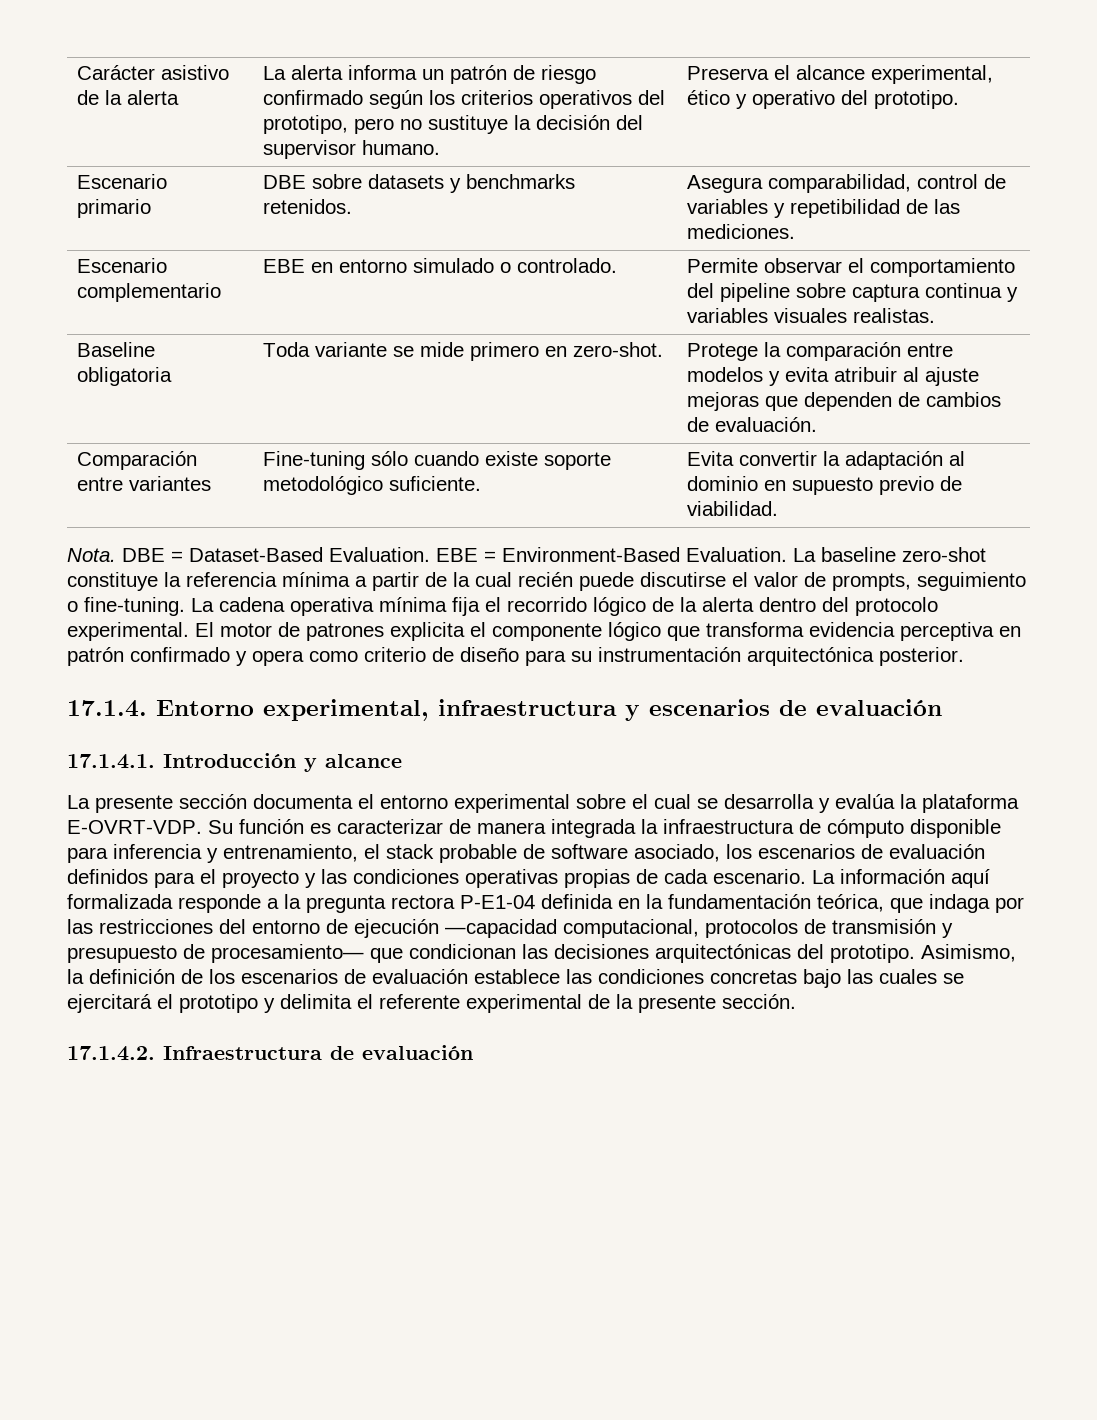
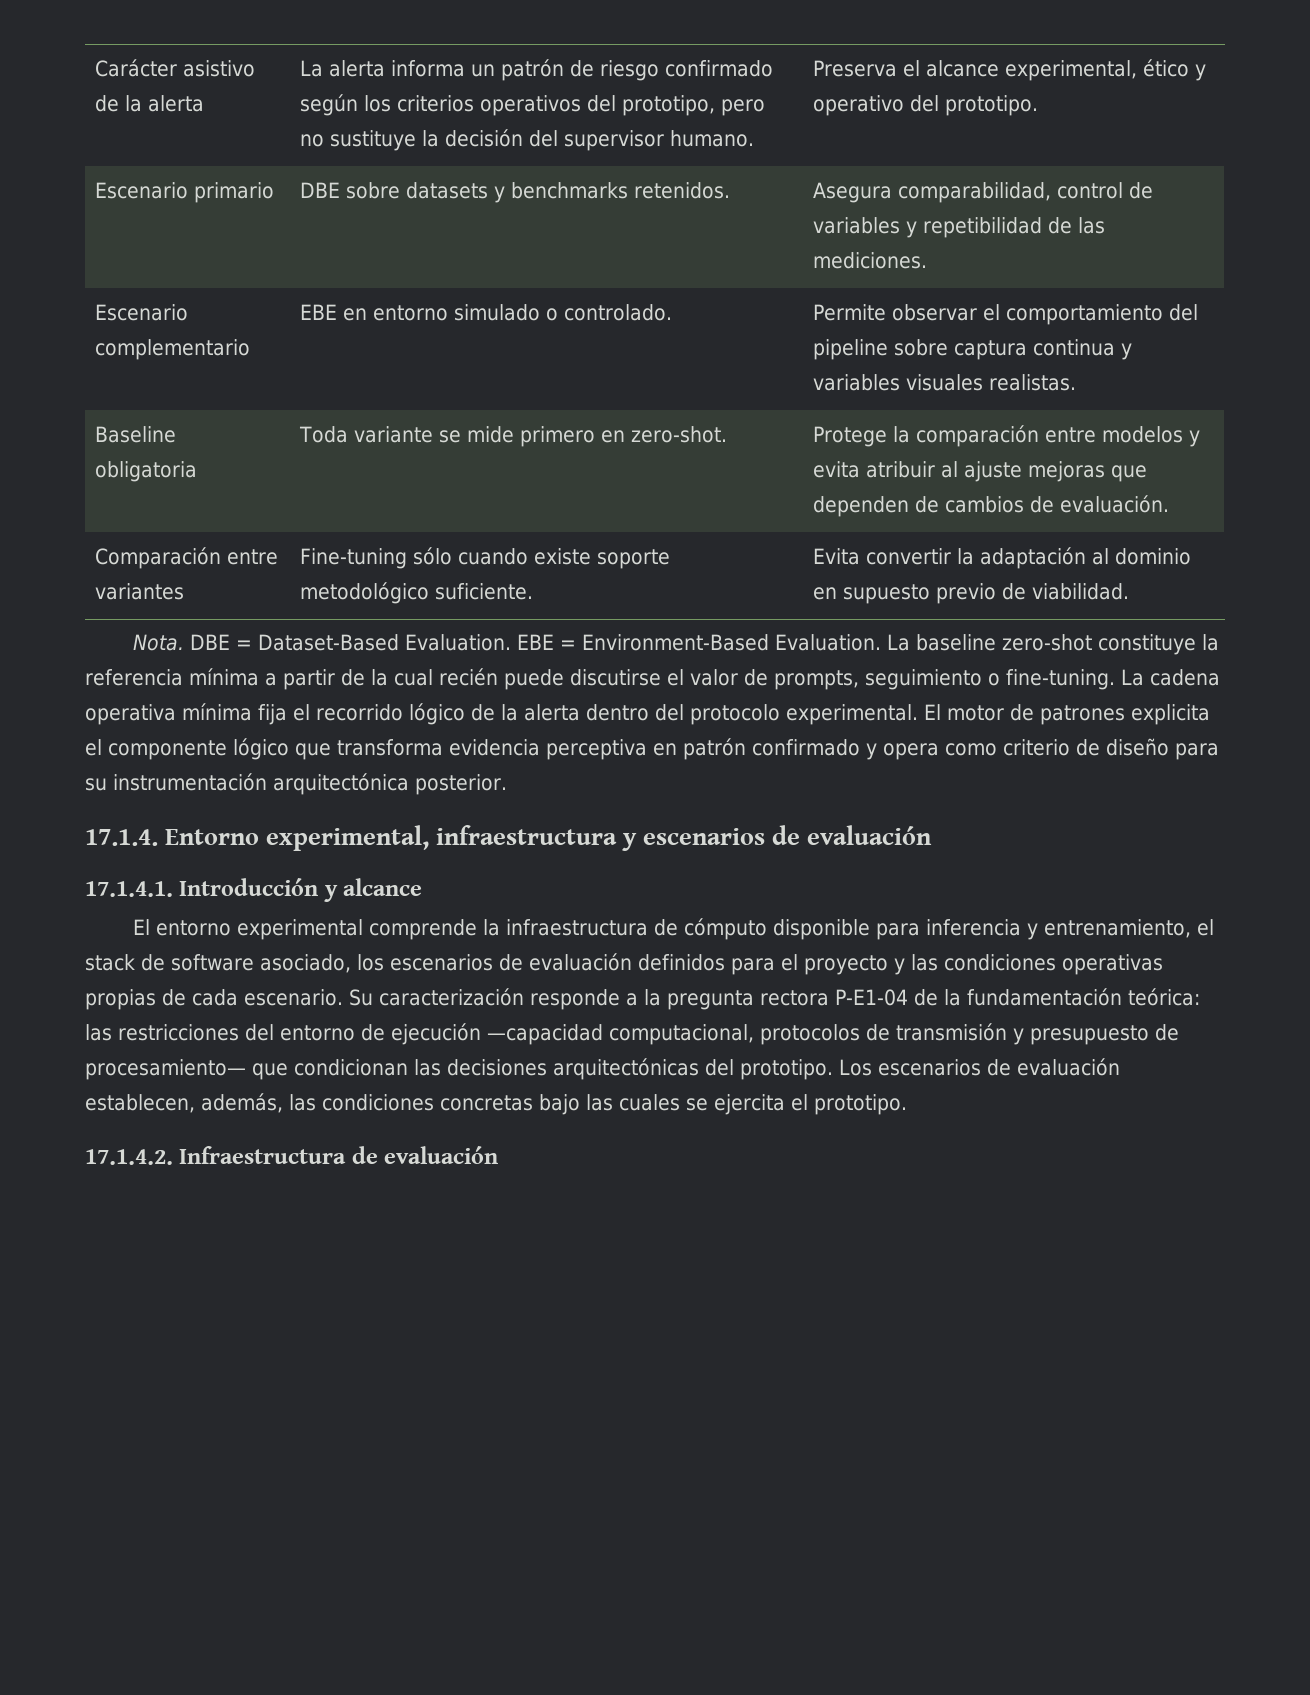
- La presente sección documenta el entorno experimental sobre el cual se desarrolla y evalúa la plataforma E-OVRT-VDP. Su función es caracterizar de manera integrada la infraestructura de cómputo disponible para inferencia y entrenamiento, el stack probable de software asociado, los escenarios de evaluación definidos para el proyecto y las condiciones operativas propias de cada escenario.
+ El entorno experimental comprende la infraestructura de cómputo disponible para inferencia y entrenamiento, el stack de software asociado, los escenarios de evaluación definidos para el proyecto y las condiciones operativas propias de cada escenario.
- La información aquí formalizada responde a la pregunta rectora P-E1-04 definida en la fundamentación teórica, que indaga por las restricciones del entorno de ejecución —capacidad computacional, protocolos de transmisión y presupuesto de procesamiento— que condicionan las decisiones arquitectónicas del prototipo.
+ Su caracterización responde a la pregunta rectora P-E1-04 de la fundamentación teórica: las restricciones del entorno de ejecución —capacidad computacional, protocolos de transmisión y presupuesto de procesamiento— que condicionan las decisiones arquitectónicas del prototipo.
- Asimismo, la definición de los escenarios de evaluación establece las condiciones concretas bajo las cuales se ejercitará el prototipo y delimita el referente experimental de la presente sección.
+ Los escenarios de evaluación establecen, además, las condiciones concretas bajo las cuales se ejercita el prototipo.

